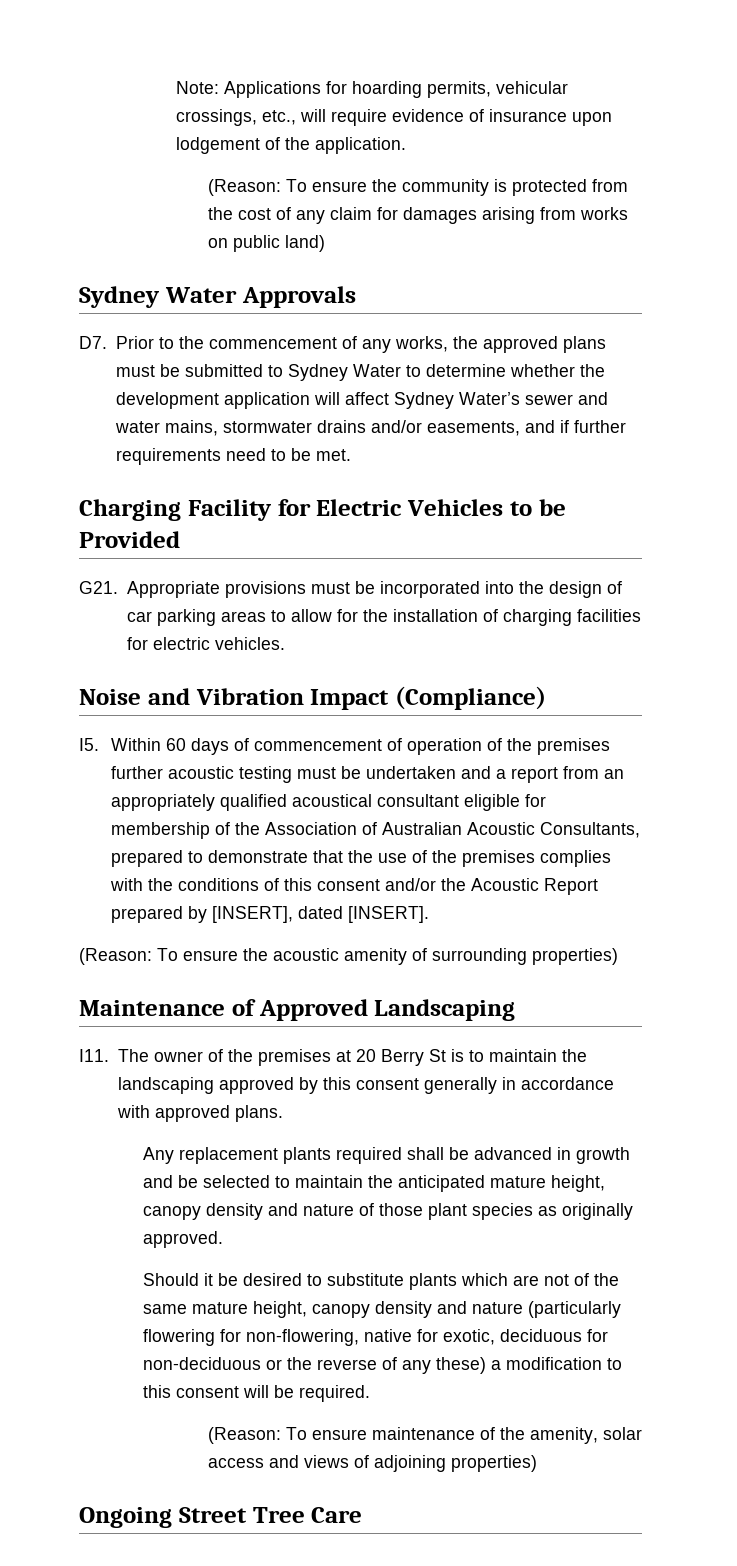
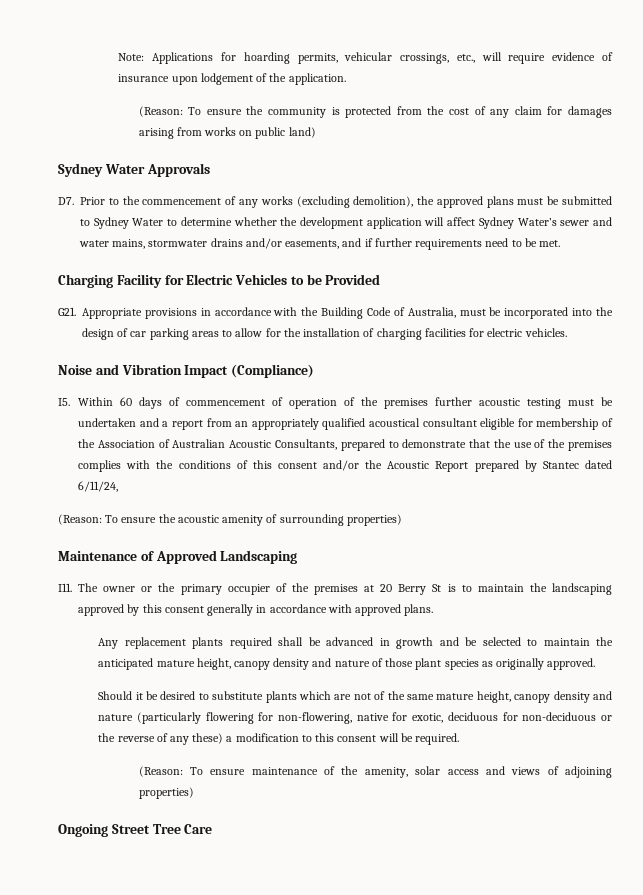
- D7. Prior to the commencement of any works, the approved plans must be submitted to Sydney Water to determine whether the development application will affect Sydney Water’s sewer and water mains, stormwater drains and/or easements, and if further requirements need to be met.
+ D7. Prior to the commencement of any works (excluding demolition), the approved plans must be submitted to Sydney Water to determine whether the development application will affect Sydney Water’s sewer and water mains, stormwater drains and/or easements, and if further requirements need to be met.
- G21. Appropriate provisions must be incorporated into the design of car parking areas to allow for the installation of charging facilities for electric vehicles.
+ G21. Appropriate provisions in accordance with the Building Code of Australia, must be incorporated into the design of car parking areas to allow for the installation of charging facilities for electric vehicles.
- I5. Within 60 days of commencement of operation of the premises further acoustic testing must be undertaken and a report from an appropriately qualified acoustical consultant eligible for membership of the Association of Australian Acoustic Consultants, prepared to demonstrate that the use of the premises complies with the conditions of this consent and/or the Acoustic Report prepared by [INSERT], dated [INSERT].
+ I5. Within 60 days of commencement of operation of the premises further acoustic testing must be undertaken and a report from an appropriately qualified acoustical consultant eligible for membership of the Association of Australian Acoustic Consultants, prepared to demonstrate that the use of the premises complies with the conditions of this consent and/or the Acoustic Report prepared by Stantec dated 6/11/24,
- I11. The owner of the premises at 20 Berry St is to maintain the landscaping approved by this consent generally in accordance with approved plans.
+ I11. The owner or the primary occupier of the premises at 20 Berry St is to maintain the landscaping approved by this consent generally in accordance with approved plans.

